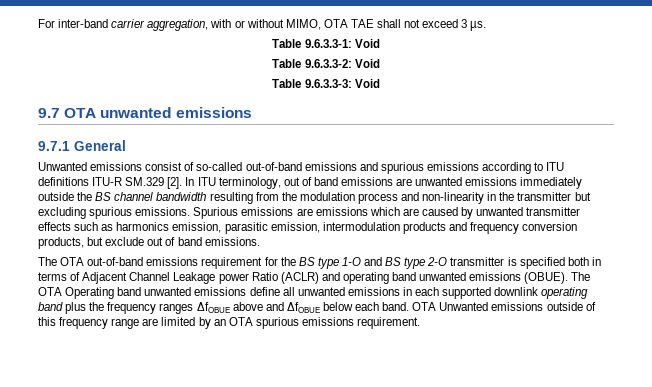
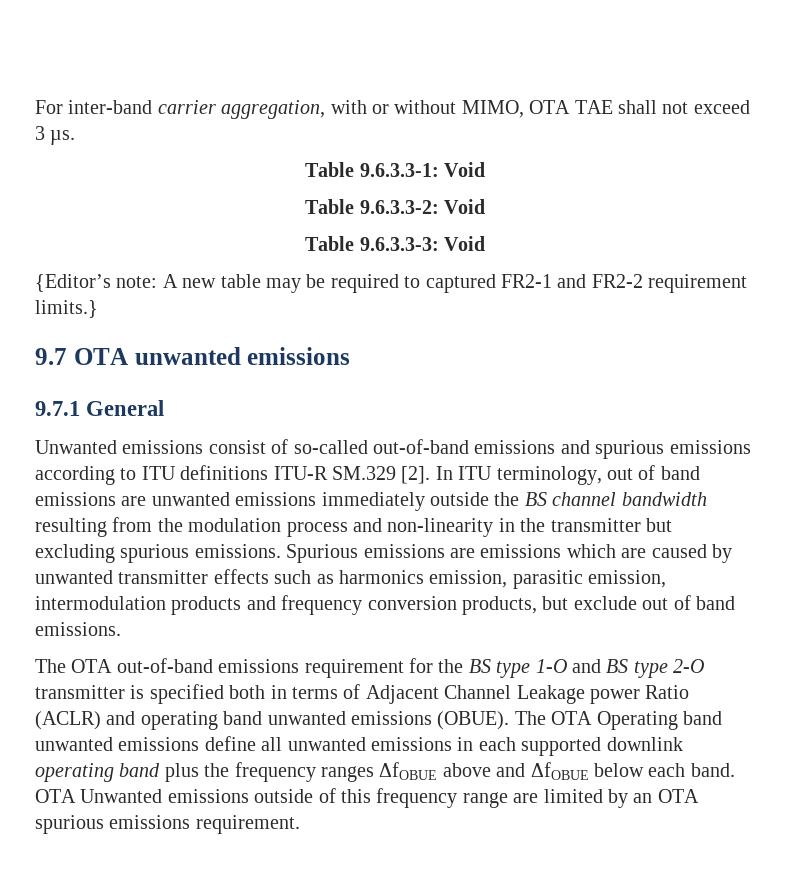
+ {Editor’s note: A new table may be required to captured FR2-1 and FR2-2 requirement limits.}

